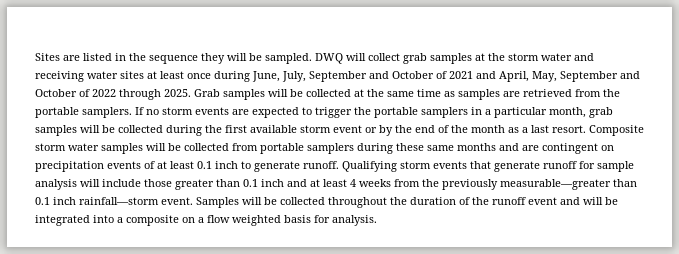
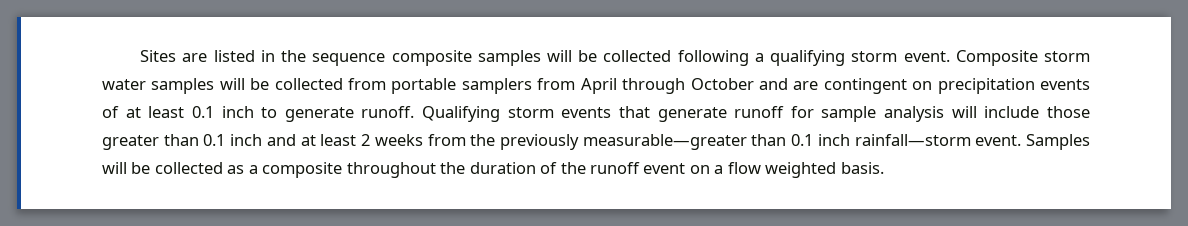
- Sites are listed in the sequence they will be sampled. DWQ will collect grab samples at the storm water and receiving water sites at least once during June, July, September and October of 2021 and April, May, September and October of 2022 through 2025. Grab samples will be collected at the same time as samples are retrieved from the portable samplers. If no storm events are expected to trigger the portable samplers in a particular month, grab samples will be collected during the first available storm event or by the end of the month as a last resort.
+ Sites are listed in the sequence composite samples will be collected following a qualifying storm event.
- Composite storm water samples will be collected from portable samplers during these same months and are contingent on precipitation events of at least 0.1 inch to generate runoff.
+ Composite storm water samples will be collected from portable samplers from April through October and are contingent on precipitation events of at least 0.1 inch to generate runoff.
- Qualifying storm events that generate runoff for sample analysis will include those greater than 0.1 inch and at least 4 weeks from the previously measurable—greater than 0.1 inch rainfall—storm event.
+ Qualifying storm events that generate runoff for sample analysis will include those greater than 0.1 inch and at least 2 weeks from the previously measurable—greater than 0.1 inch rainfall—storm event.
- Samples will be collected throughout the duration of the runoff event and will be integrated into a composite on a flow weighted basis for analysis.
+ Samples will be collected as a composite throughout the duration of the runoff event on a flow weighted basis.

